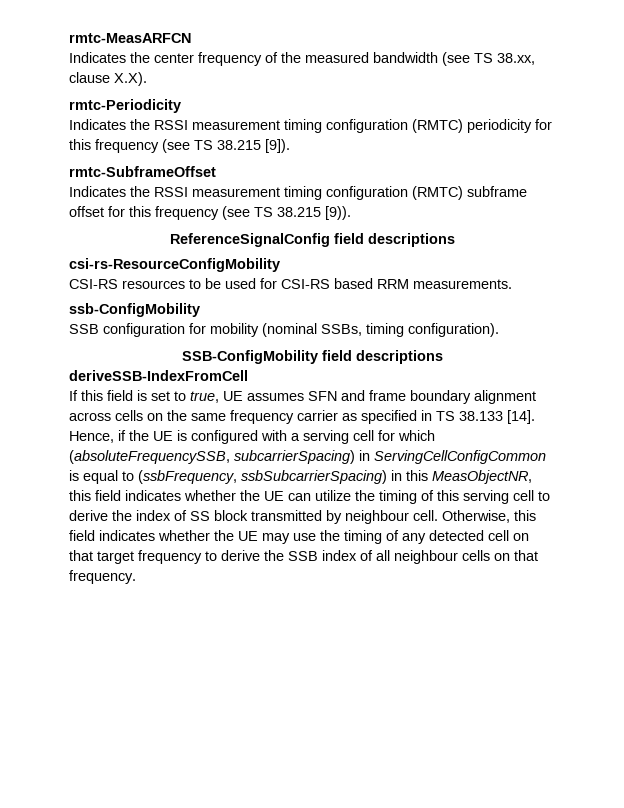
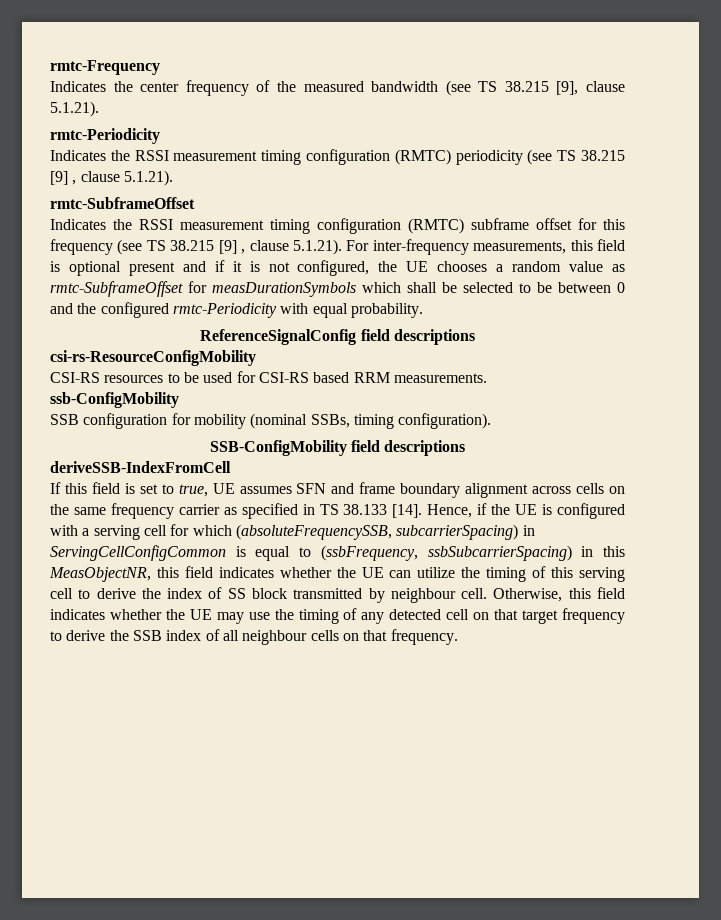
- rmtc-MeasARFCN
+ rmtc-Frequency
- Indicates the center frequency of the measured bandwidth (see TS 38.xx, clause X.X).
+ Indicates the center frequency of the measured bandwidth (see TS 38.215 [9], clause 5.1.21).
- Indicates the RSSI measurement timing configuration (RMTC) periodicity for this frequency (see TS 38.215 [9]).
+ Indicates the RSSI measurement timing configuration (RMTC) periodicity (see TS 38.215 [9] , clause 5.1.21).
- Indicates the RSSI measurement timing configuration (RMTC) subframe offset for this frequency (see TS 38.215 [9)).
+ Indicates the RSSI measurement timing configuration (RMTC) subframe offset for this frequency (see TS 38.215 [9] , clause 5.1.21). For inter-frequency measurements, this field is optional present and if it is not configured, the UE chooses a random value as rmtc-SubframeOffset for measDurationSymbols which shall be selected to be between 0 and the configured rmtc-Periodicity with equal probability.

